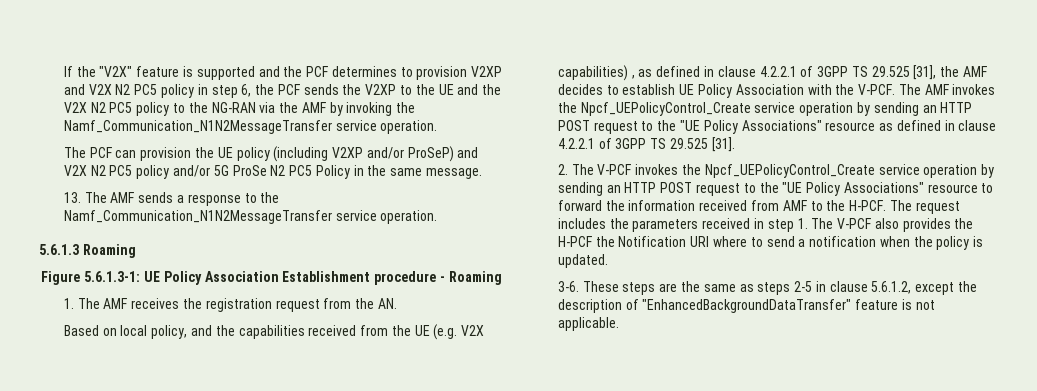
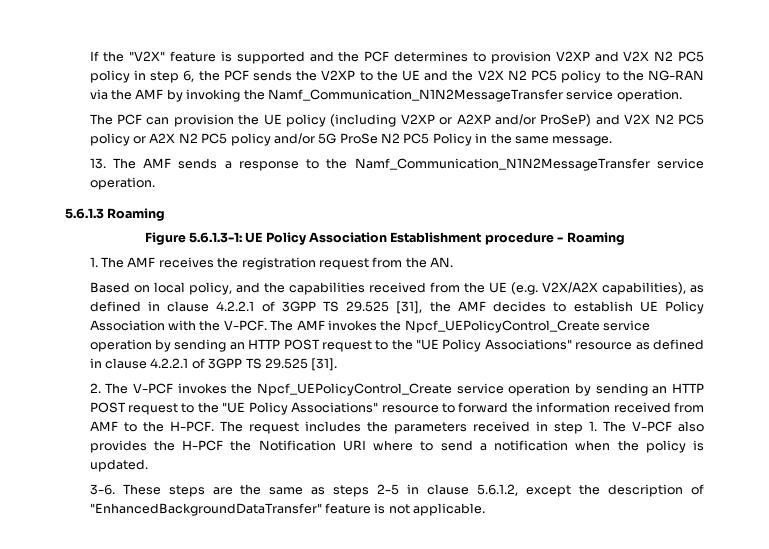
- The PCF can provision the UE policy (including V2XP and/or ProSeP) and V2X N2 PC5 policy and/or 5G ProSe N2 PC5 Policy in the same message.
+ The PCF can provision the UE policy (including V2XP or A2XP and/or ProSeP) and V2X N2 PC5 policy or A2X N2 PC5 policy and/or 5G ProSe N2 PC5 Policy in the same message.
- Based on local policy, and the capabilities received from the UE (e.g. V2X capabilities) , as defined in clause 4.2.2.1 of 3GPP TS 29.525 [31], the AMF decides to establish UE Policy Association with the V-PCF.
+ Based on local policy, and the capabilities received from the UE (e.g. V2X/A2X capabilities), as defined in clause 4.2.2.1 of 3GPP TS 29.525 [31], the AMF decides to establish UE Policy Association with the V-PCF.

